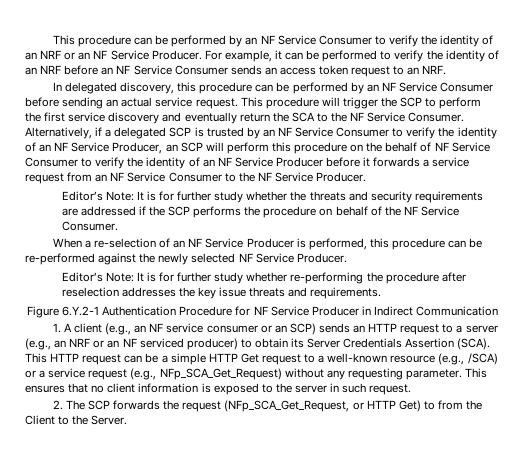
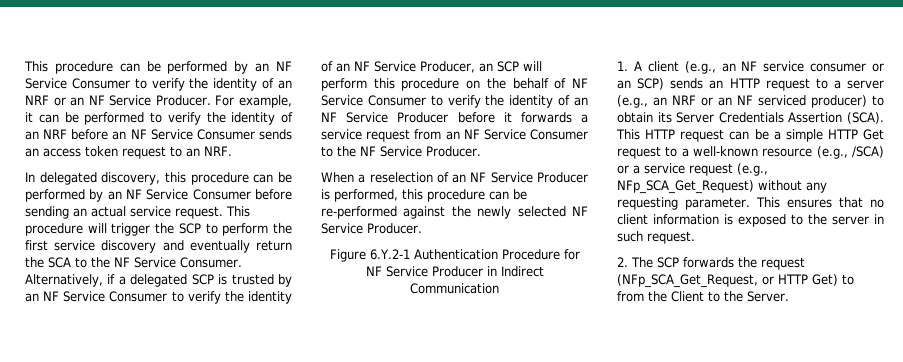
- Editor’s Note: It is for further study whether the threats and security requirements are addressed if the SCP performs the procedure on behalf of the NF Service Consumer.
- When a re-selection of an NF Service Producer is performed, this procedure can be re-performed against the newly selected NF Service Producer.
+ When a reselection of an NF Service Producer is performed, this procedure can be re-performed against the newly selected NF Service Producer.
- Editor’s Note: It is for further study whether re-performing the procedure after reselection addresses the key issue threats and requirements.

